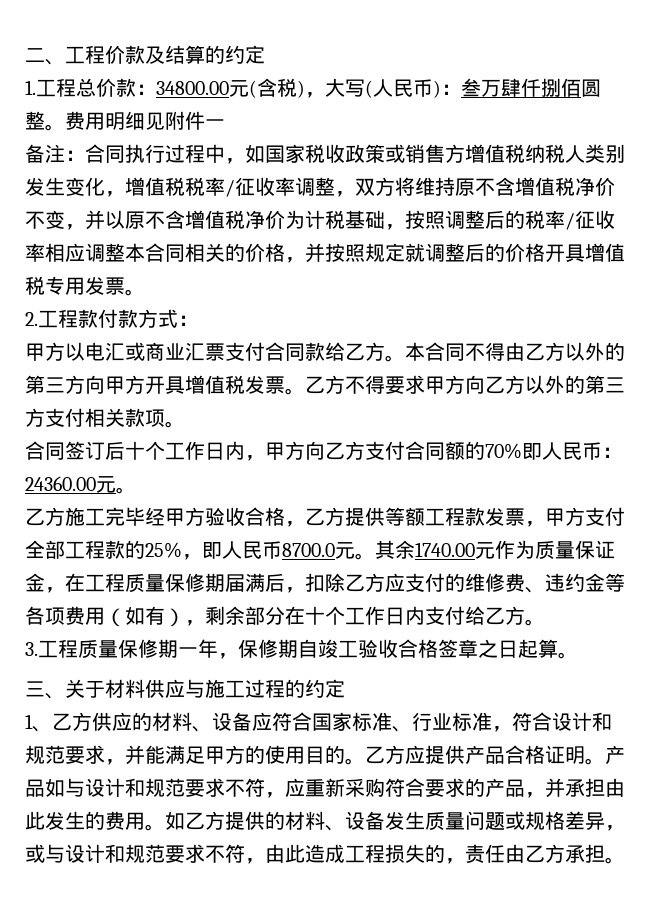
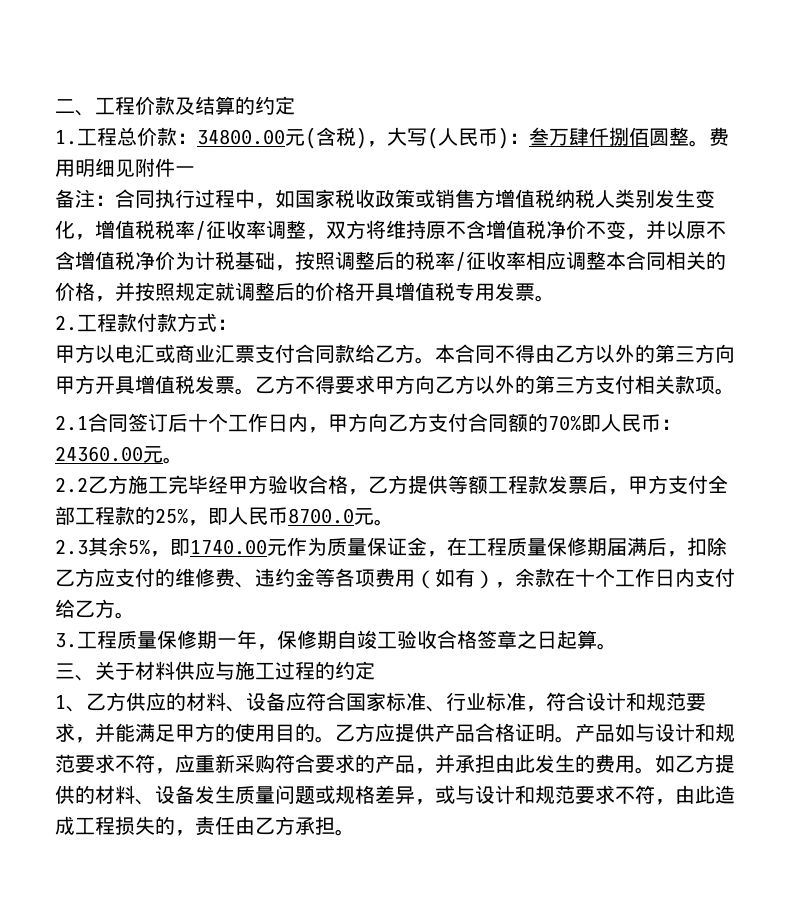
- 合同签订后十个工作日内，甲方向乙方支付合同额的70%即人民币：24360.00元。
+ 2.1合同签订后十个工作日内，甲方向乙方支付合同额的70%即人民币：24360.00元。
- 乙方施工完毕经甲方验收合格，乙方提供等额工程款发票，甲方支付全部工程款的25%，即人民币8700.0元。其余1740.00元作为质量保证金，在工程质量保修期届满后，扣除乙方应支付的维修费、违约金等各项费用（如有），剩余部分在十个工作日内支付给乙方。
+ 2.2乙方施工完毕经甲方验收合格，乙方提供等额工程款发票后，甲方支付全部工程款的25%，即人民币8700.0元。
+ 2.3其余5%，即1740.00元作为质量保证金，在工程质量保修期届满后，扣除乙方应支付的维修费、违约金等各项费用（如有），余款在十个工作日内支付给乙方。

